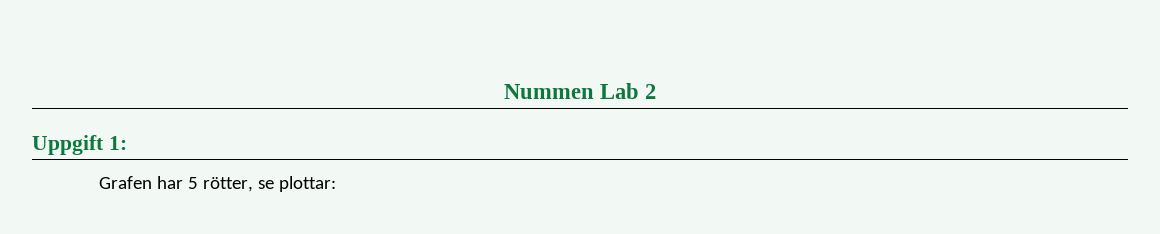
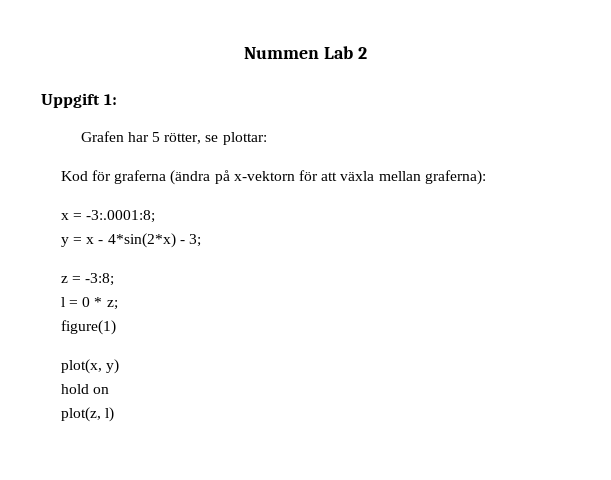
+ Kod för graferna (ändra på x-vektorn för att växla mellan graferna):
+ x = -3:.0001:8;
+ y = x - 4*sin(2*x) - 3;
+ z = -3:8;
+ l = 0 * z;
+ figure(1)
+ plot(x, y)
+ hold on
+ plot(z, l)

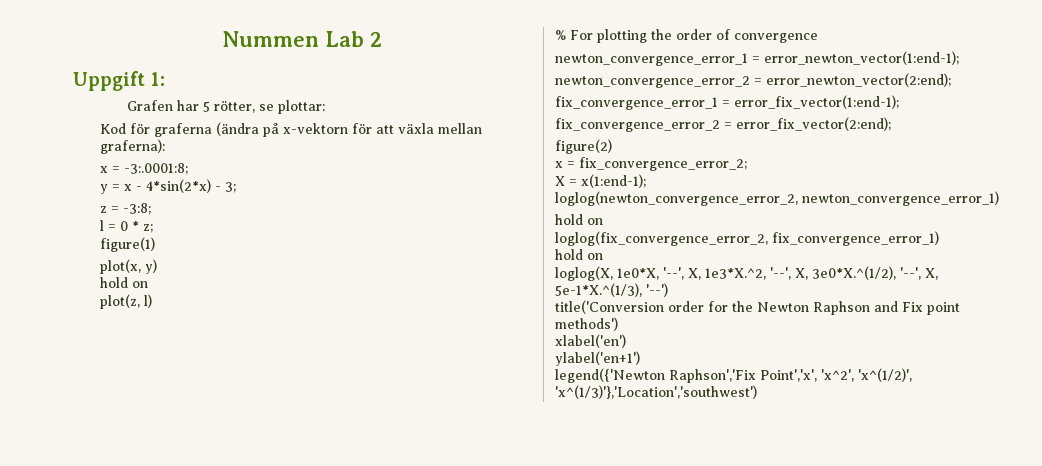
+ % For plotting the order of convergence
+ newton_convergence_error_1 = error_newton_vector(1:end-1);
+ newton_convergence_error_2 = error_newton_vector(2:end);
+ fix_convergence_error_1 = error_fix_vector(1:end-1);
+ fix_convergence_error_2 = error_fix_vector(2:end);
+ figure(2)
+ x = fix_convergence_error_2;
+ X = x(1:end-1);
+ loglog(newton_convergence_error_2, newton_convergence_error_1)
+ hold on
+ loglog(fix_convergence_error_2, fix_convergence_error_1)
+ hold on
+ loglog(X, 1e0*X, '--', X, 1e3*X.^2, '--', X, 3e0*X.^(1/2), '--', X, 5e-1*X.^(1/3), '--')
+ title('Conversion order for the Newton Raphson and Fix point methods')
+ xlabel('en')
+ ylabel('en+1')
+ legend({'Newton Raphson','Fix Point','x', 'x^2', 'x^(1/2)', 'x^(1/3)'},'Location','southwest')

